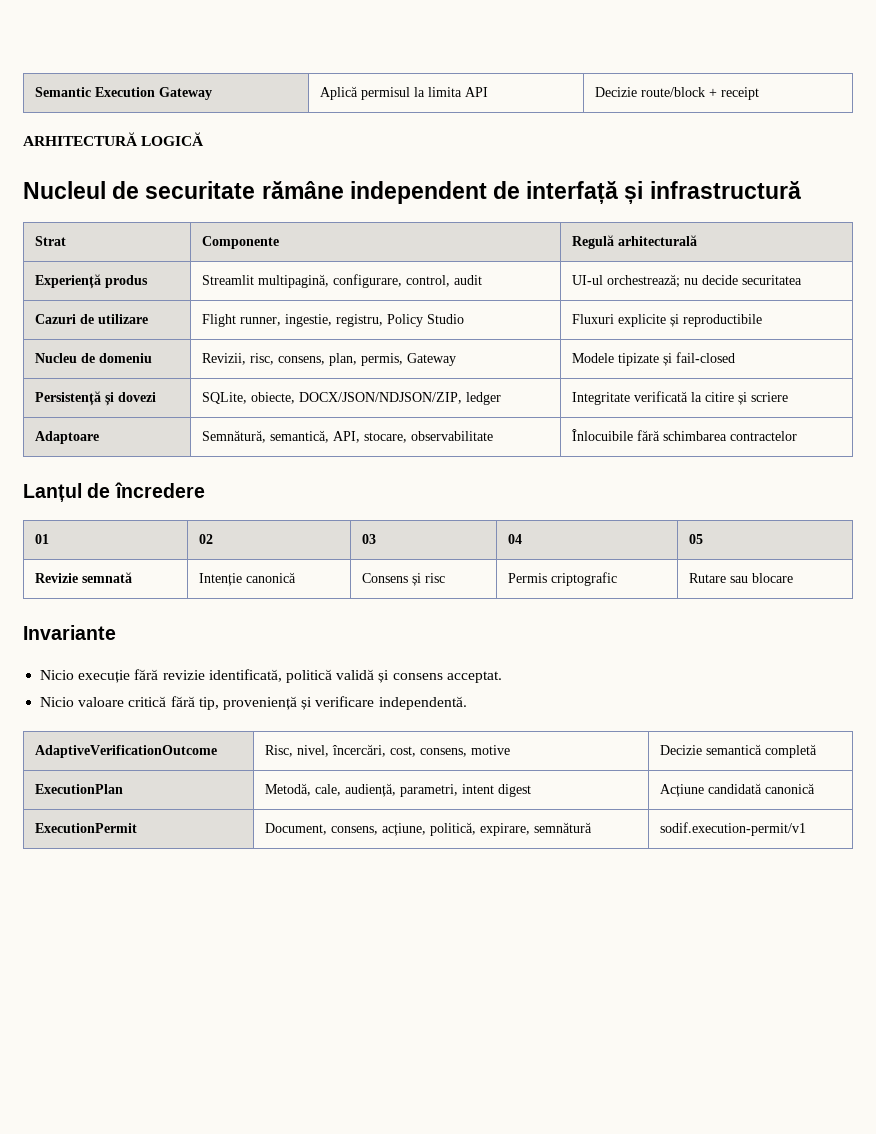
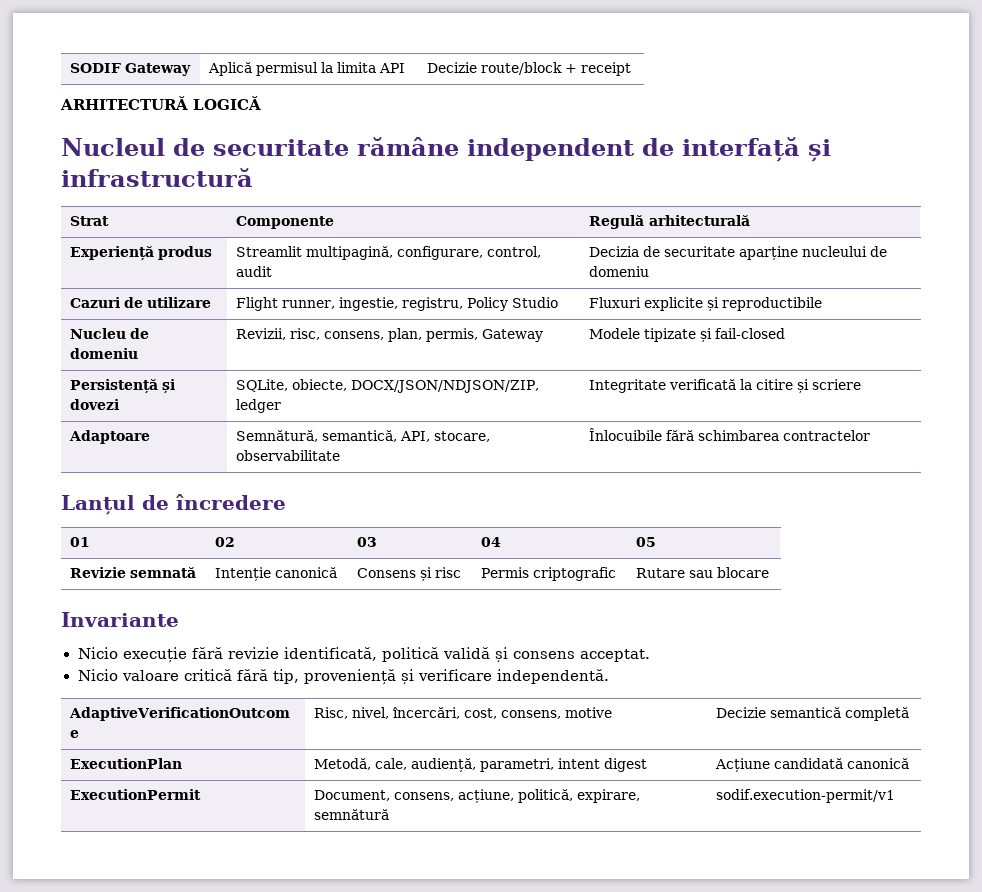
- Semantic Execution Gateway | Aplică permisul la limita API | Decizie route/block + receipt
+ SODIF Gateway | Aplică permisul la limita API | Decizie route/block + receipt
- Experiență produs | Streamlit multipagină, configurare, control, audit | UI-ul orchestrează; nu decide securitatea
+ Experiență produs | Streamlit multipagină, configurare, control, audit | Decizia de securitate aparține nucleului de domeniu

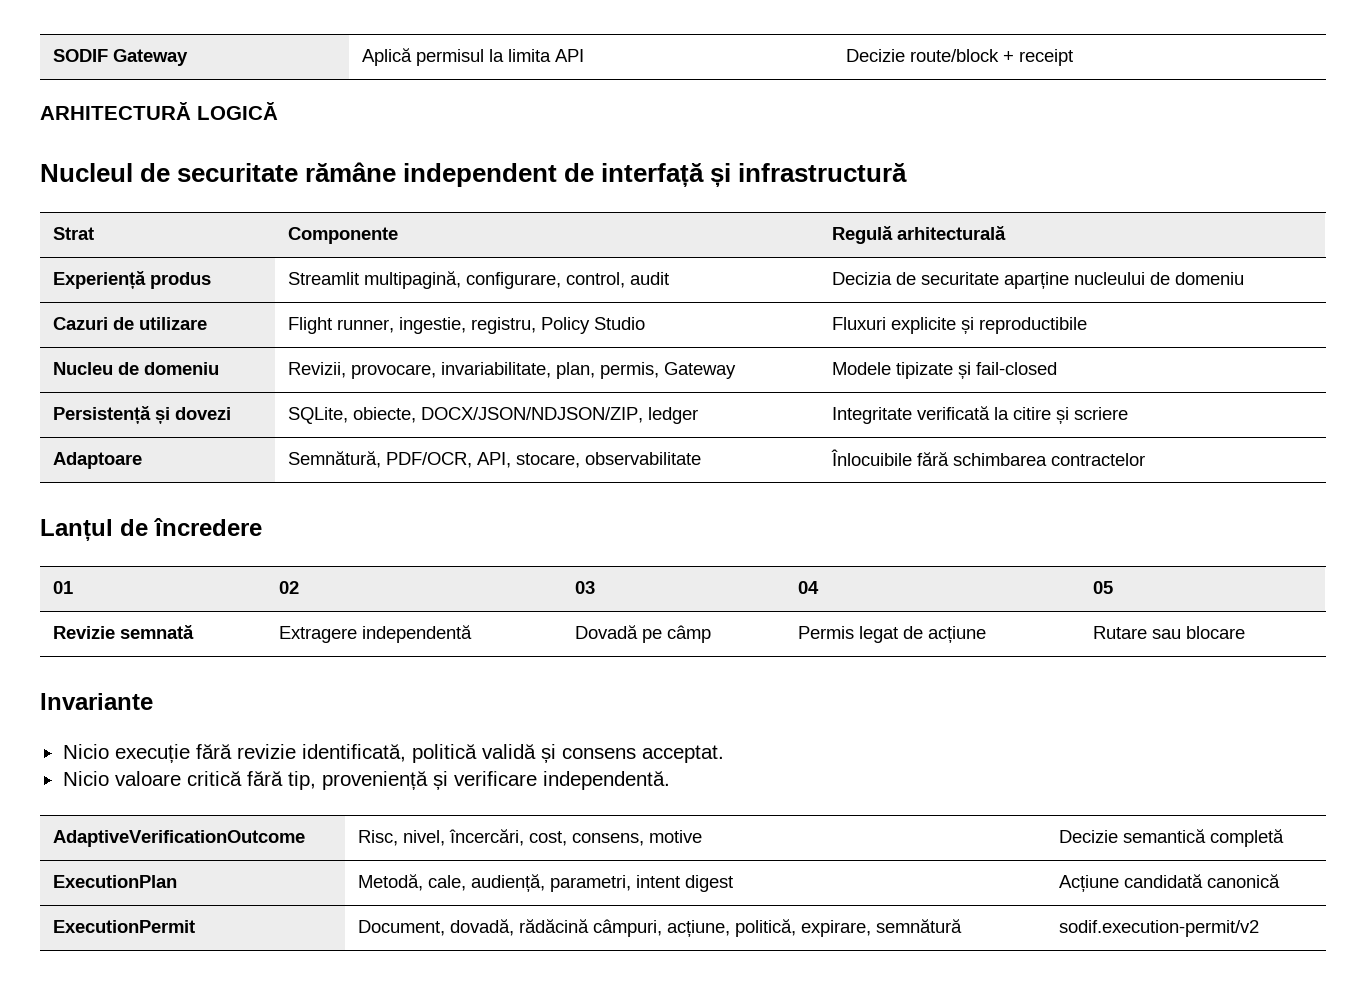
- Nucleu de domeniu | Revizii, risc, consens, plan, permis, Gateway | Modele tipizate și fail-closed
+ Nucleu de domeniu | Revizii, provocare, invariabilitate, plan, permis, Gateway | Modele tipizate și fail-closed
- Adaptoare | Semnătură, semantică, API, stocare, observabilitate | Înlocuibile fără schimbarea contractelor
+ Adaptoare | Semnătură, PDF/OCR, API, stocare, observabilitate | Înlocuibile fără schimbarea contractelor
- Revizie semnată | Intenție canonică | Consens și risc | Permis criptografic | Rutare sau blocare
+ Revizie semnată | Extragere independentă | Dovadă pe câmp | Permis legat de acțiune | Rutare sau blocare
- ExecutionPermit | Document, consens, acțiune, politică, expirare, semnătură | sodif.execution-permit/v1
+ ExecutionPermit | Document, dovadă, rădăcină câmpuri, acțiune, politică, expirare, semnătură | sodif.execution-permit/v2

